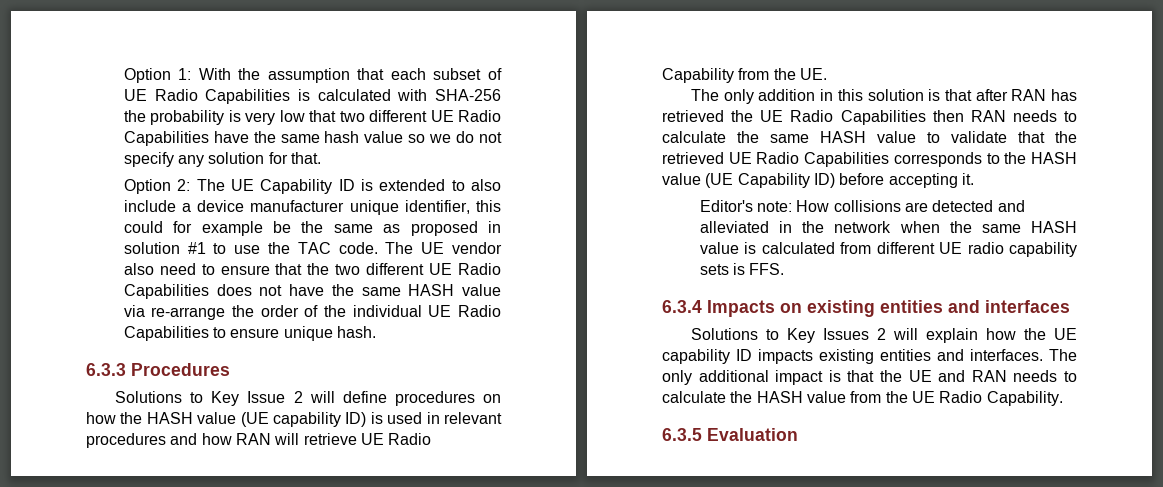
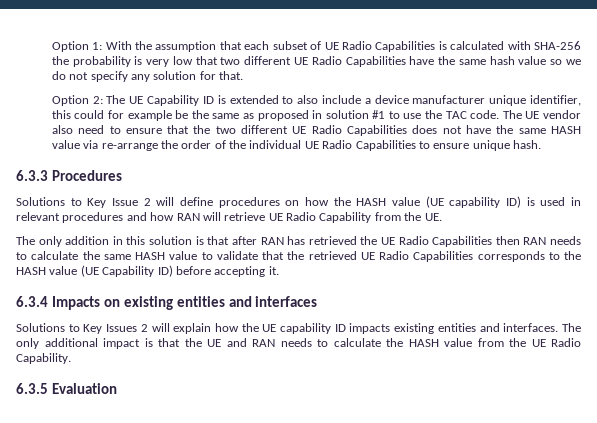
- Editor's note: How collisions are detected and alleviated in the network when the same HASH value is calculated from different UE radio capability sets is FFS.

